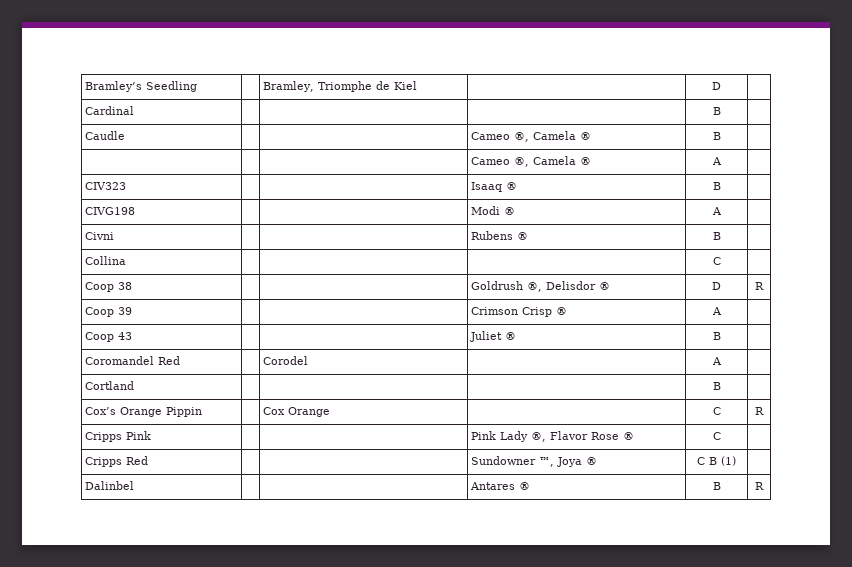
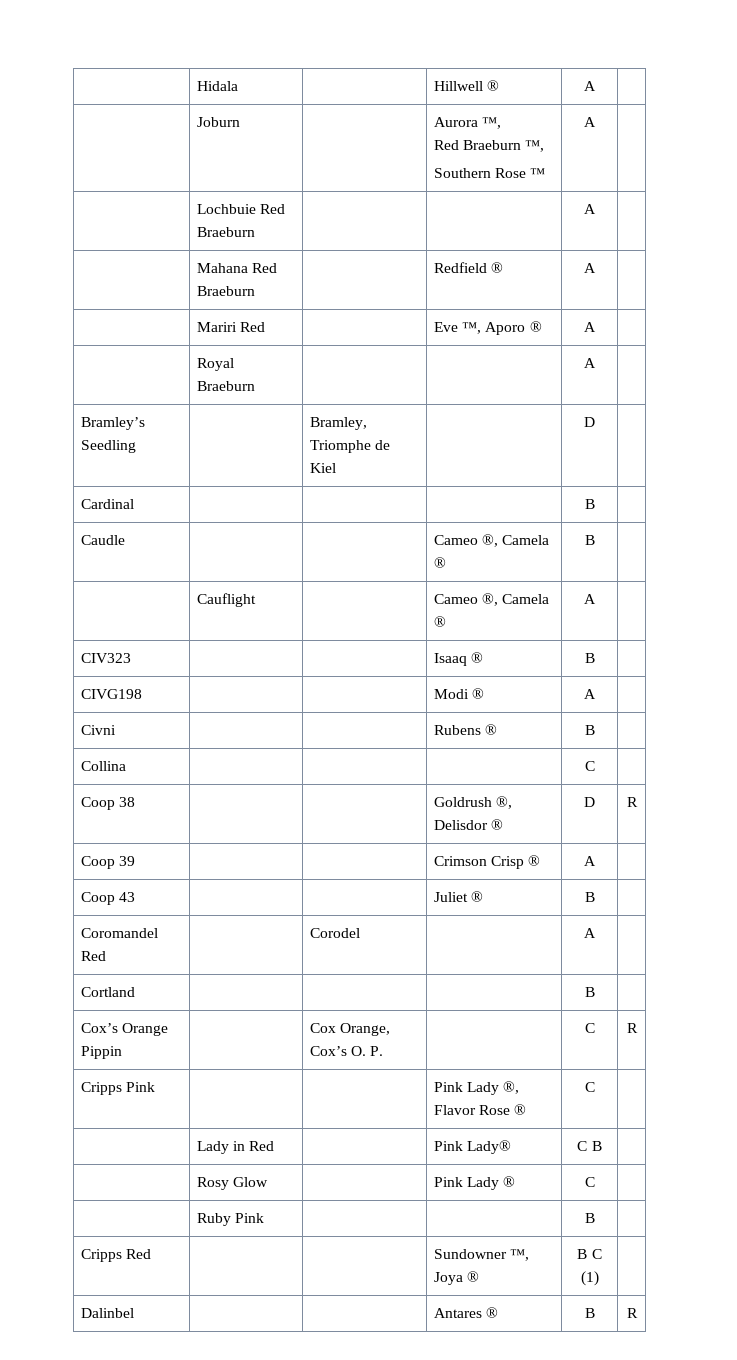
+ | Hidala | | Hillwell ® | A |
+ | Joburn | | Aurora ™,
+ Red Braeburn ™,
+ Southern Rose ™ | A |
+ | Lochbuie Red Braeburn | | | A |
+ | Mahana Red Braeburn | | Redfield ® | A |
+ | Mariri Red | | Eve ™, Aporo ® | A |
+ | Royal Braeburn | | | A |
- | | | Cameo ®, Camela ® | A |
+ | Cauflight | | Cameo ®, Camela ® | A |
- Cox’s Orange Pippin | | Cox Orange | | C | R
+ Cox’s Orange Pippin | | Cox Orange, Cox’s O. P. | | C | R
+ | Lady in Red | | Pink Lady® | C B |
+ | Rosy Glow | | Pink Lady ® | C |
+ | Ruby Pink | | | B |
- Cripps Red | | | Sundowner ™, Joya ® | C B (1) |
+ Cripps Red | | | Sundowner ™, Joya ® | B C (1) |

